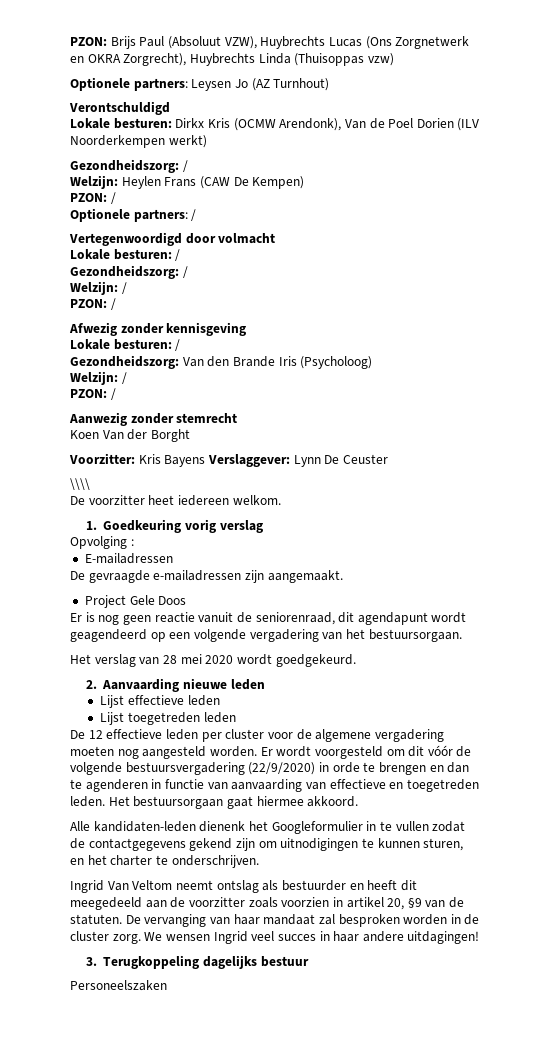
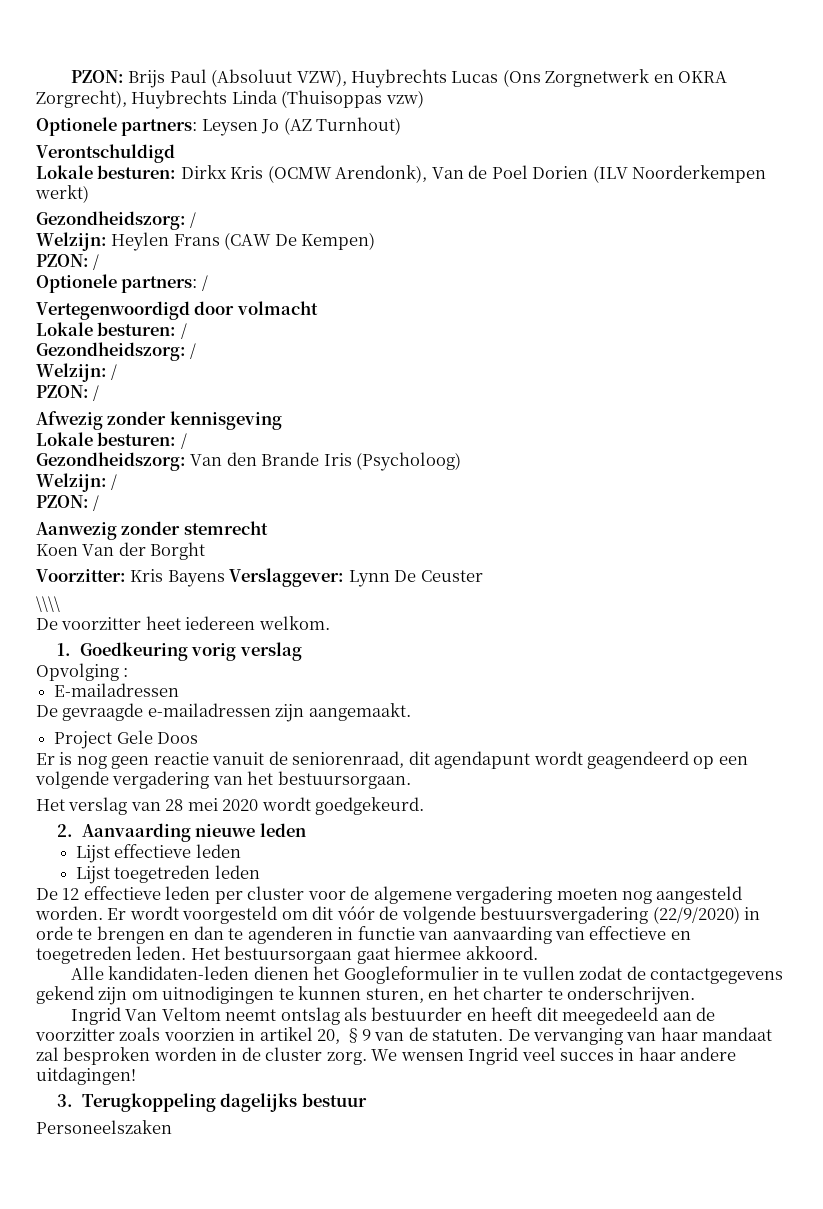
- Alle kandidaten-leden dienenk het Googleformulier in te vullen zodat de contactgegevens gekend zijn om uitnodigingen te kunnen sturen, en het charter te onderschrijven.
+ Alle kandidaten-leden dienen het Googleformulier in te vullen zodat de contactgegevens gekend zijn om uitnodigingen te kunnen sturen, en het charter te onderschrijven.

